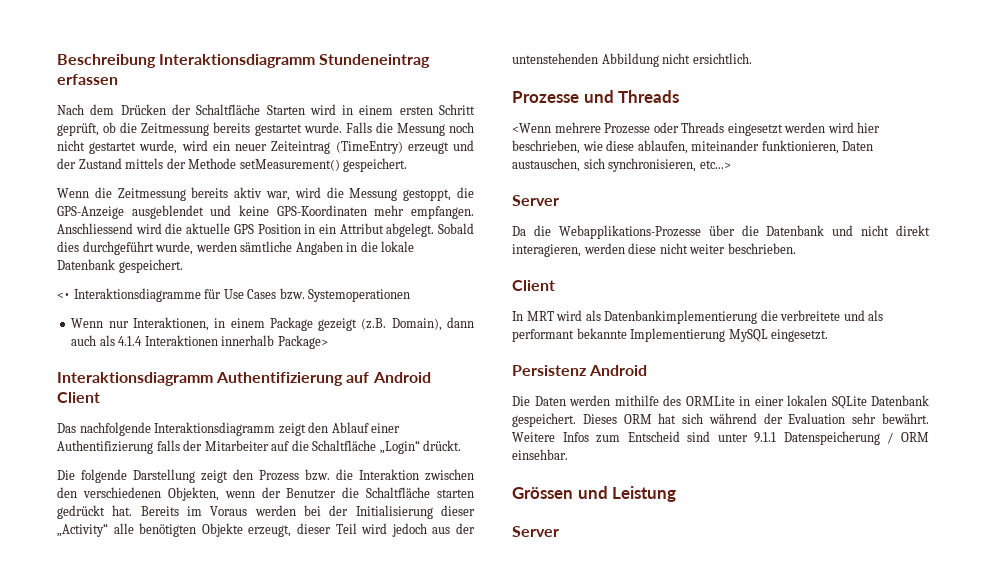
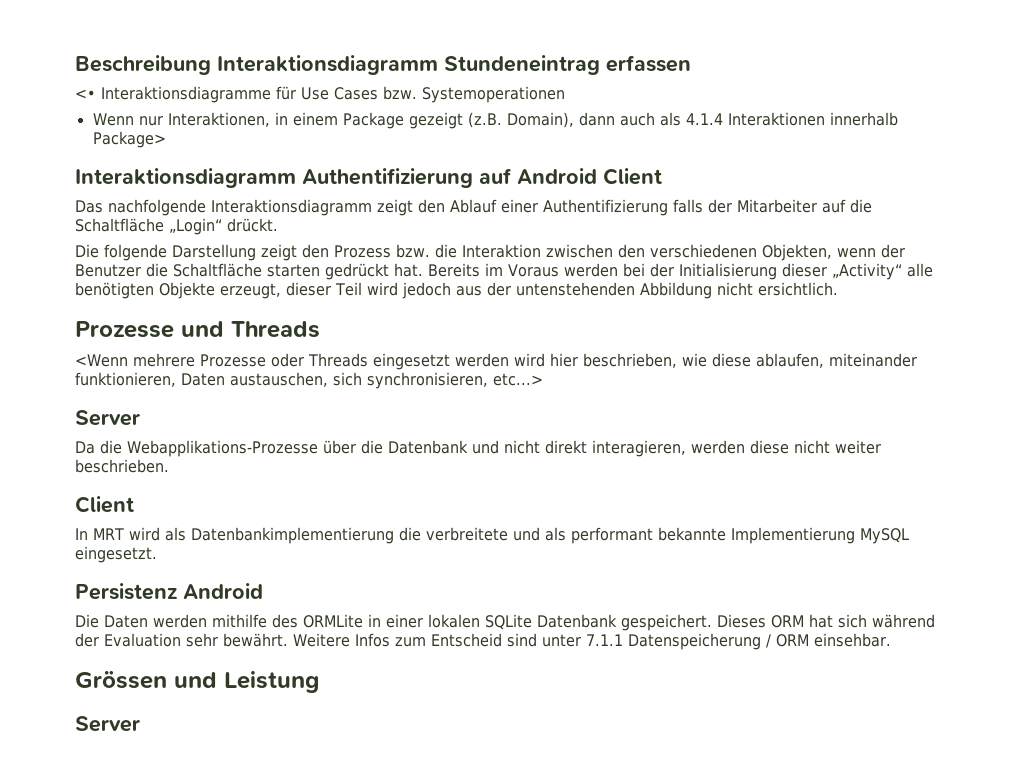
- Nach dem Drücken der Schaltfläche Starten wird in einem ersten Schritt geprüft, ob die Zeitmessung bereits gestartet wurde. Falls die Messung noch nicht gestartet wurde, wird ein neuer Zeiteintrag (TimeEntry) erzeugt und der Zustand mittels der Methode setMeasurement() gespeichert.
- Wenn die Zeitmessung bereits aktiv war, wird die Messung gestoppt, die GPS-Anzeige ausgeblendet und keine GPS-Koordinaten mehr empfangen. Anschliessend wird die aktuelle GPS Position in ein Attribut abgelegt. Sobald dies durchgeführt wurde, werden sämtliche Angaben in die lokale Datenbank gespeichert.
- Weitere Infos zum Entscheid sind unter 9.1.1 Datenspeicherung / ORM einsehbar.
+ Weitere Infos zum Entscheid sind unter 7.1.1 Datenspeicherung / ORM einsehbar.

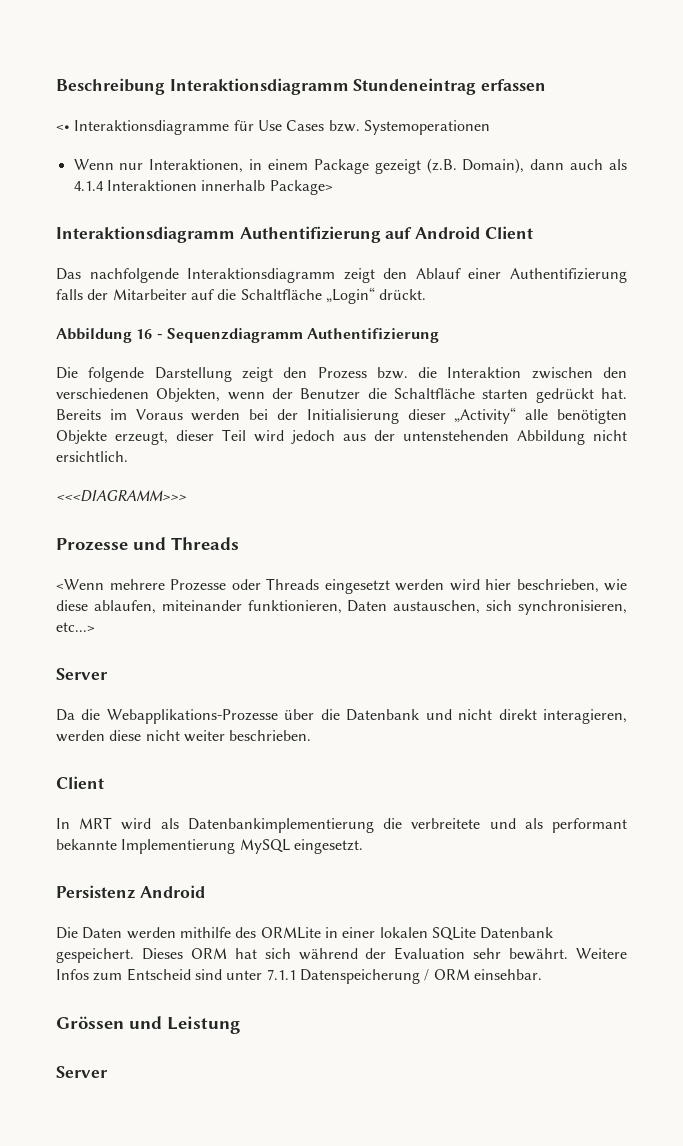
+ Abbildung 16 - Sequenzdiagramm Authentifizierung
+ <<<DIAGRAMM>>>

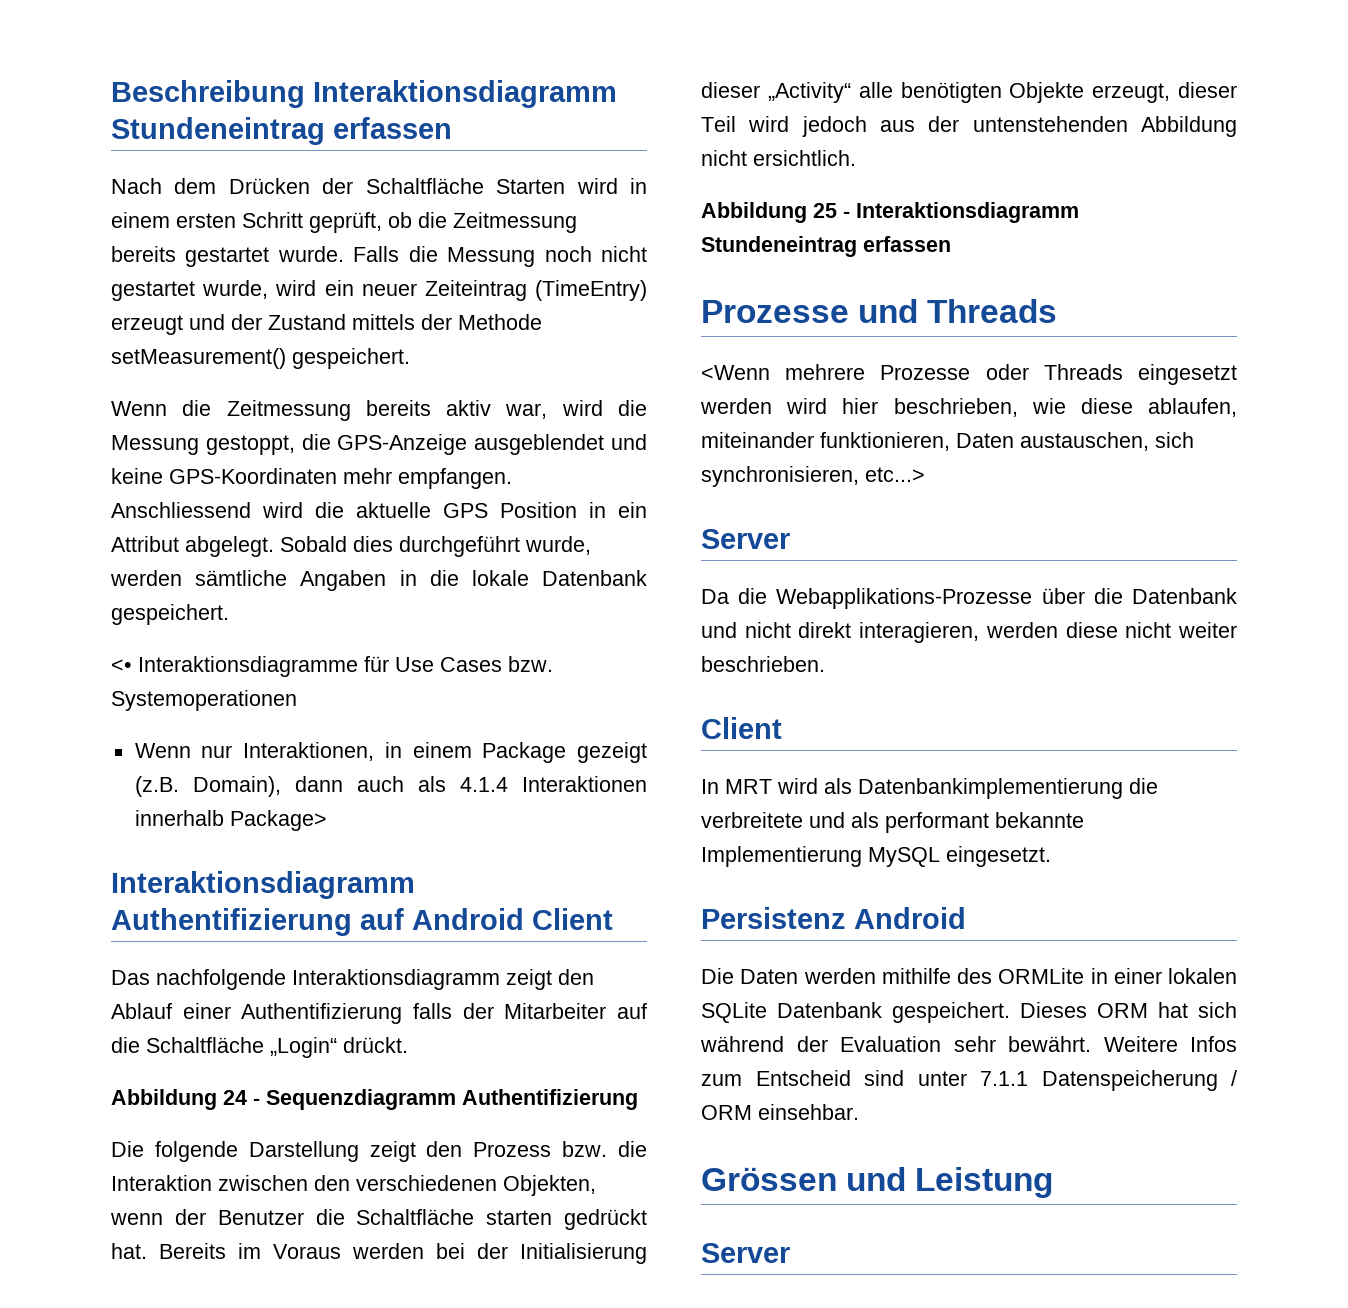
+ Nach dem Drücken der Schaltfläche Starten wird in einem ersten Schritt geprüft, ob die Zeitmessung bereits gestartet wurde. Falls die Messung noch nicht gestartet wurde, wird ein neuer Zeiteintrag (TimeEntry) erzeugt und der Zustand mittels der Methode setMeasurement() gespeichert.
+ Wenn die Zeitmessung bereits aktiv war, wird die Messung gestoppt, die GPS-Anzeige ausgeblendet und keine GPS-Koordinaten mehr empfangen. Anschliessend wird die aktuelle GPS Position in ein Attribut abgelegt. Sobald dies durchgeführt wurde, werden sämtliche Angaben in die lokale Datenbank gespeichert.
- Abbildung 16 - Sequenzdiagramm Authentifizierung
+ Abbildung 24 - Sequenzdiagramm Authentifizierung
- <<<DIAGRAMM>>>
+ Abbildung 25 - Interaktionsdiagramm Stundeneintrag erfassen

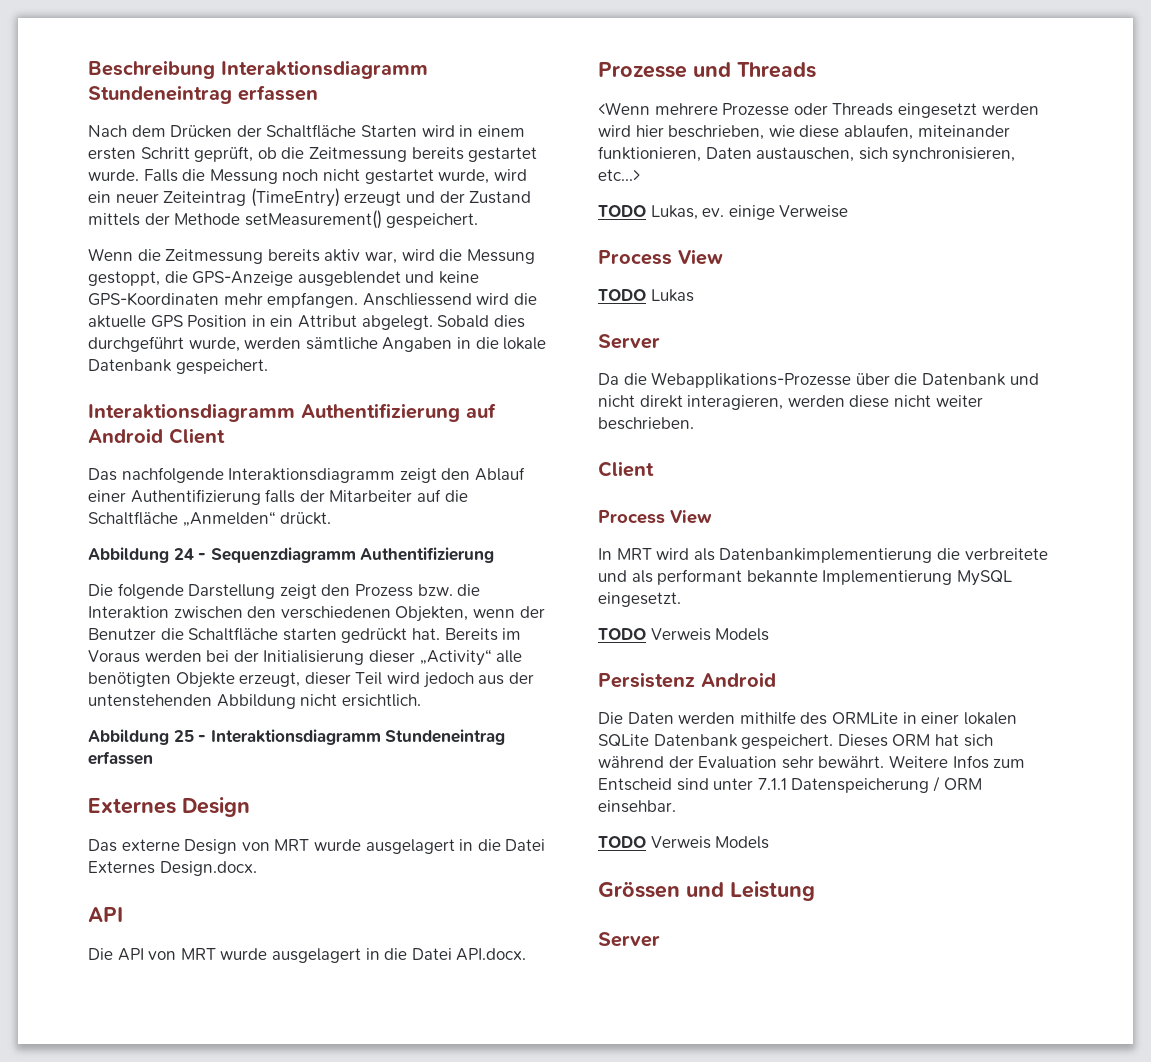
- <• Interaktionsdiagramme für Use Cases bzw. Systemoperationen
- Wenn nur Interaktionen, in einem Package gezeigt (z.B. Domain), dann auch als 4.1.4 Interaktionen innerhalb Package>
- Das nachfolgende Interaktionsdiagramm zeigt den Ablauf einer Authentifizierung falls der Mitarbeiter auf die Schaltfläche „Login“ drückt.
+ Das nachfolgende Interaktionsdiagramm zeigt den Ablauf einer Authentifizierung falls der Mitarbeiter auf die Schaltfläche „Anmelden“ drückt.
+ Externes Design
+ Das externe Design von MRT wurde ausgelagert in die Datei Externes Design.docx.
+ API
+ Die API von MRT wurde ausgelagert in die Datei API.docx.
+ TODO Lukas, ev. einige Verweise
+ Process View
+ TODO Lukas
  Da die Webapplikations-Prozesse über die Datenbank und nicht direkt interagieren, werden diese nicht weiter beschrieben.
  Client
+ Process View
  In MRT wird als Datenbankimplementierung die verbreitete und als performant bekannte Implementierung MySQL eingesetzt.
+ TODO Verweis Models
  Weitere Infos zum Entscheid sind unter 7.1.1 Datenspeicherung / ORM einsehbar.
+ TODO Verweis Models

